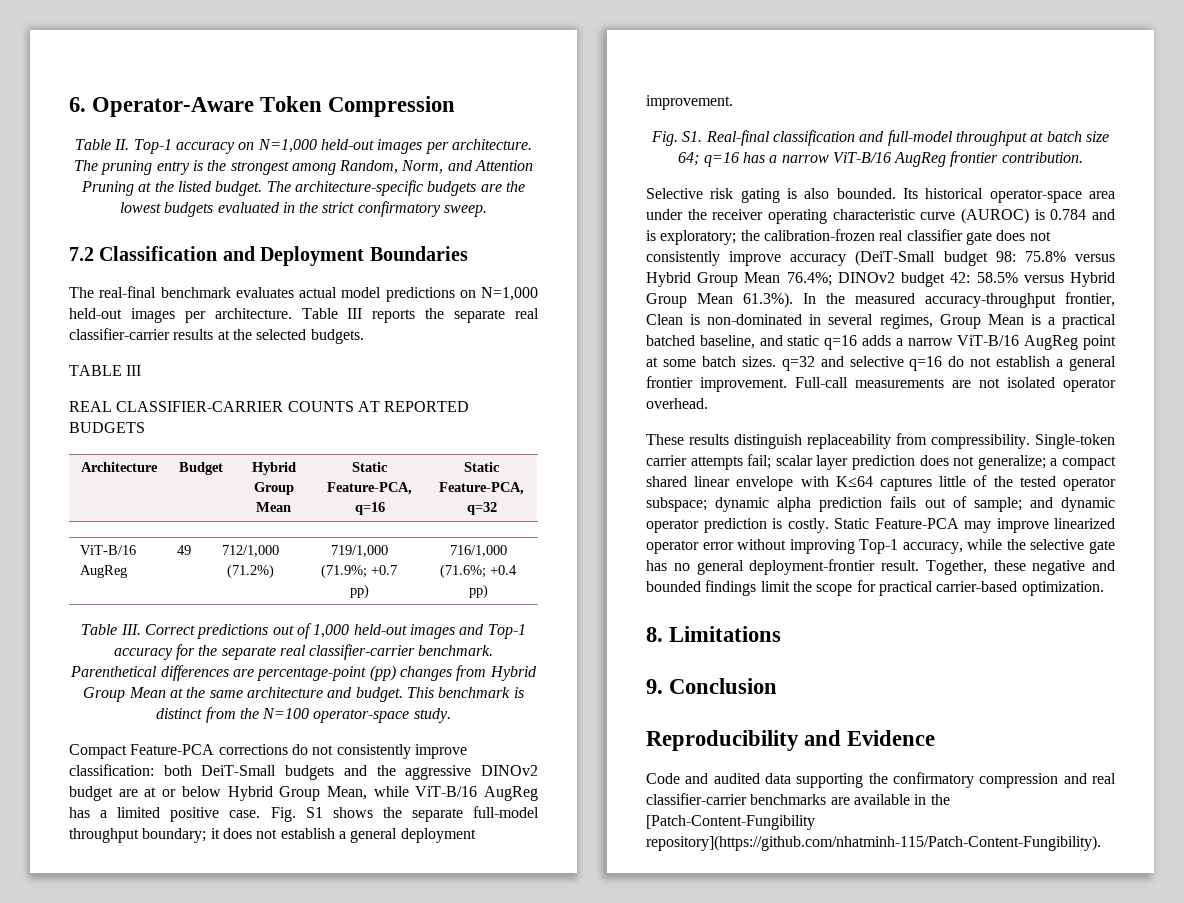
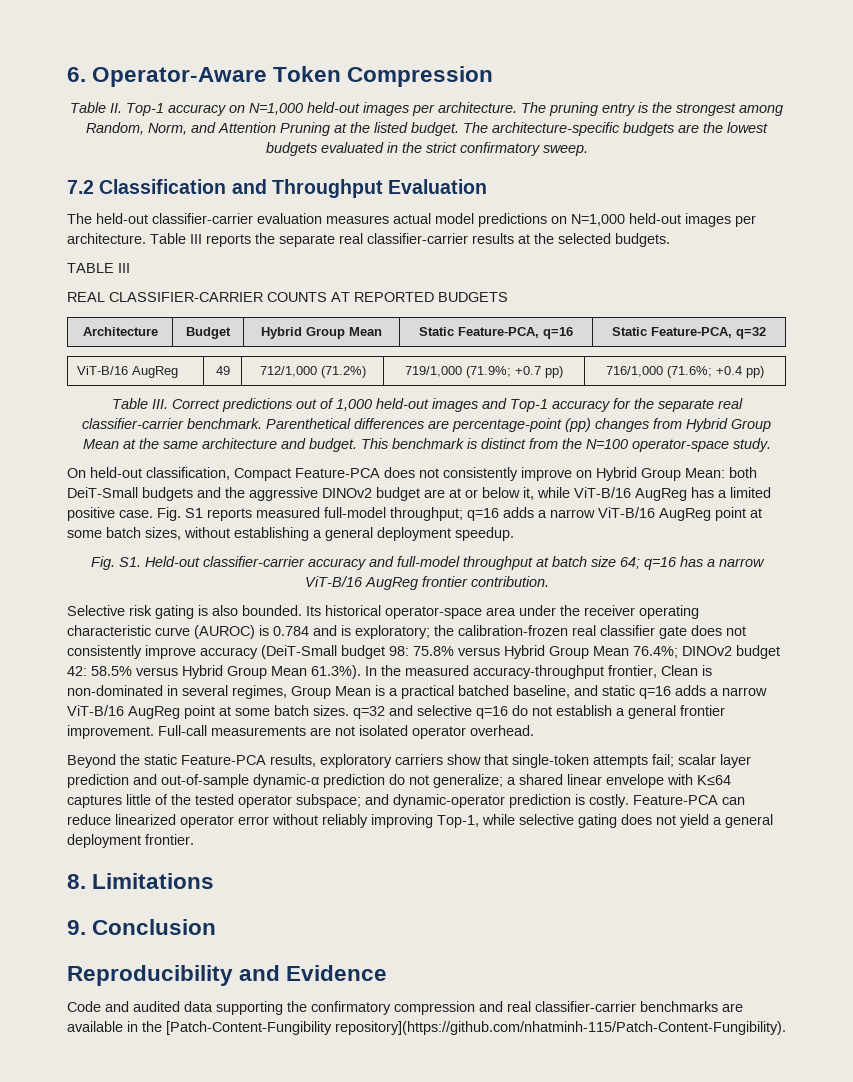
- 7.2 Classification and Deployment Boundaries
- The real-final benchmark evaluates actual model predictions on N=1,000 held-out images per architecture.
+ 7.2 Classification and Throughput Evaluation
+ The held-out classifier-carrier evaluation measures actual model predictions on N=1,000 held-out images per architecture.
- Compact Feature-PCA corrections do not consistently improve classification: both DeiT-Small budgets and the aggressive DINOv2 budget are at or below Hybrid Group Mean, while ViT-B/16 AugReg has a limited positive case.
+ On held-out classification, Compact Feature-PCA does not consistently improve on Hybrid Group Mean: both DeiT-Small budgets and the aggressive DINOv2 budget are at or below it, while ViT-B/16 AugReg has a limited positive case.
- Fig. S1 shows the separate full-model throughput boundary; it does not establish a general deployment improvement.
+ Fig. S1 reports measured full-model throughput; q=16 adds a narrow ViT-B/16 AugReg point at some batch sizes, without establishing a general deployment speedup.
- Fig. S1. Real-final classification and full-model throughput at batch size 64; q=16 has a narrow ViT-B/16 AugReg frontier contribution.
+ Fig. S1. Held-out classifier-carrier accuracy and full-model throughput at batch size 64; q=16 has a narrow ViT-B/16 AugReg frontier contribution.
- These results distinguish replaceability from compressibility. Single-token carrier attempts fail; scalar layer prediction does not generalize; a compact shared linear envelope with K≤64 captures little of the tested operator subspace; dynamic alpha prediction fails out of sample; and dynamic operator prediction is costly. Static Feature-PCA may improve linearized operator error without improving Top-1 accuracy, while the selective gate has no general deployment-frontier result. Together, these negative and bounded findings limit the scope for practical carrier-based optimization.
+ Beyond the static Feature-PCA results, exploratory carriers show that single-token attempts fail; scalar layer prediction and out-of-sample dynamic-α prediction do not generalize; a shared linear envelope with K≤64 captures little of the tested operator subspace; and dynamic-operator prediction is costly. Feature-PCA can reduce linearized operator error without reliably improving Top-1, while selective gating does not yield a general deployment frontier.

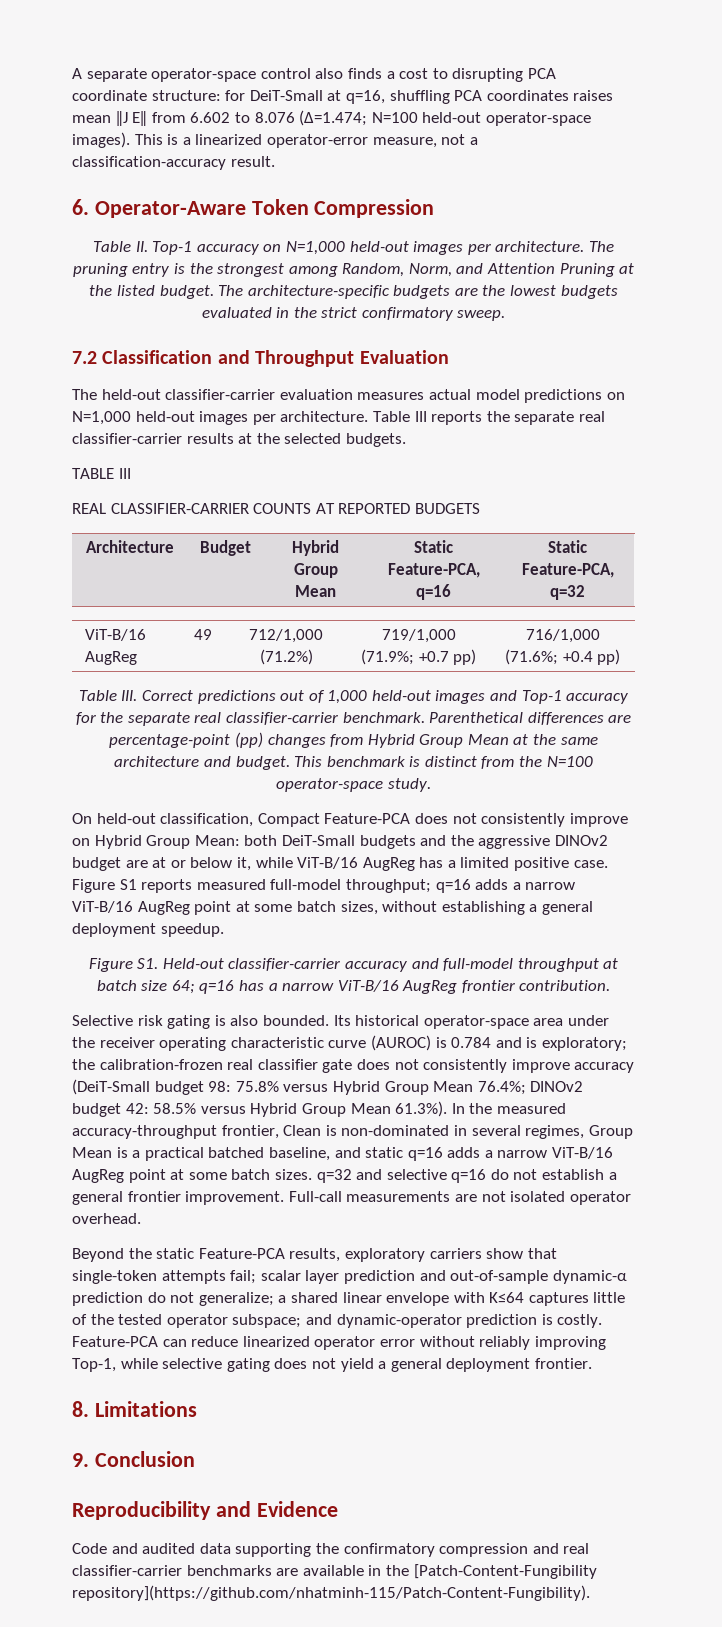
+ A separate operator-space control also finds a cost to disrupting PCA coordinate structure: for DeiT-Small at q=16, shuffling PCA coordinates raises mean ‖J E‖ from 6.602 to 8.076 (Δ=1.474; N=100 held-out operator-space images). This is a linearized operator-error measure, not a classification-accuracy result.
- Fig. S1 reports measured full-model throughput; q=16 adds a narrow ViT-B/16 AugReg point at some batch sizes, without establishing a general deployment speedup.
+ Figure S1 reports measured full-model throughput; q=16 adds a narrow ViT-B/16 AugReg point at some batch sizes, without establishing a general deployment speedup.
- Fig. S1. Held-out classifier-carrier accuracy and full-model throughput at batch size 64; q=16 has a narrow ViT-B/16 AugReg frontier contribution.
+ Figure S1. Held-out classifier-carrier accuracy and full-model throughput at batch size 64; q=16 has a narrow ViT-B/16 AugReg frontier contribution.

